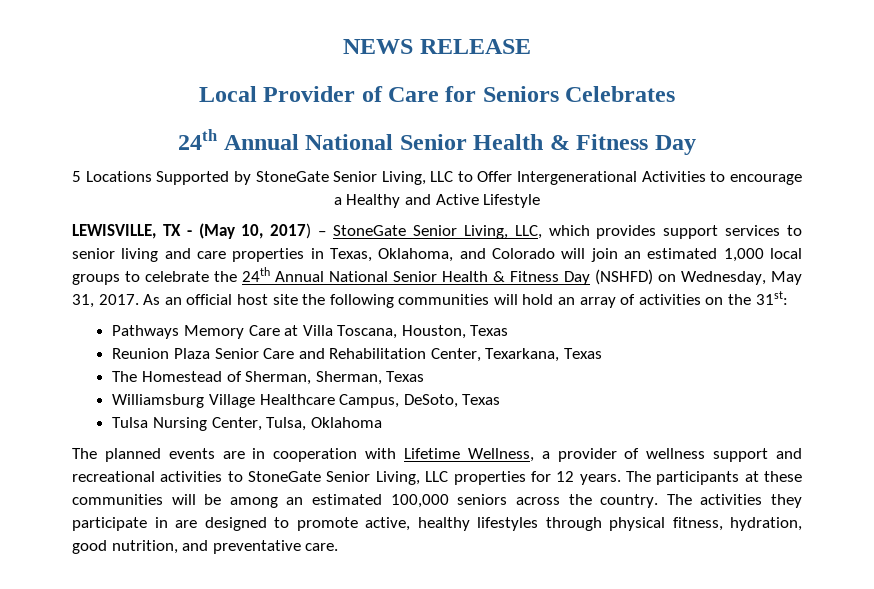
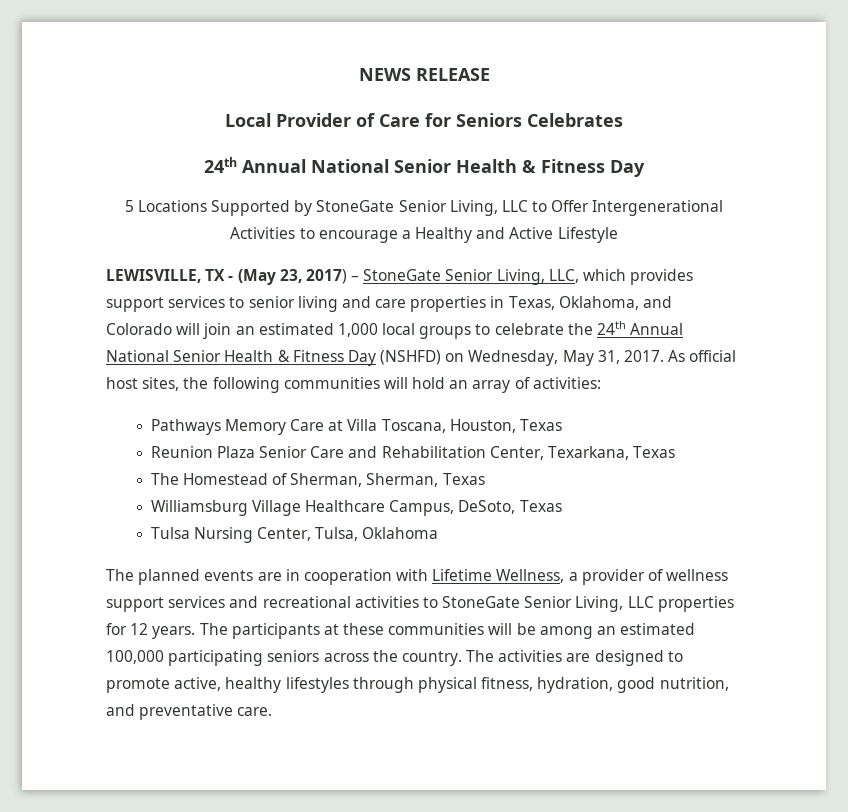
- LEWISVILLE, TX - (May 10, 2017) – StoneGate Senior Living, LLC, which provides support services to senior living and care properties in Texas, Oklahoma, and Colorado will join an estimated 1,000 local groups to celebrate the 24th Annual National Senior Health & Fitness Day (NSHFD) on Wednesday, May 31, 2017.
+ LEWISVILLE, TX - (May 23, 2017) – StoneGate Senior Living, LLC, which provides support services to senior living and care properties in Texas, Oklahoma, and Colorado will join an estimated 1,000 local groups to celebrate the 24th Annual National Senior Health & Fitness Day (NSHFD) on Wednesday, May 31, 2017.
- As an official host site the following communities will hold an array of activities on the 31st:
+ As official host sites, the following communities will hold an array of activities:
- The planned events are in cooperation with Lifetime Wellness, a provider of wellness support and recreational activities to StoneGate Senior Living, LLC properties for 12 years.
+ The planned events are in cooperation with Lifetime Wellness, a provider of wellness support services and recreational activities to StoneGate Senior Living, LLC properties for 12 years.
- The participants at these communities will be among an estimated 100,000 seniors across the country.
+ The participants at these communities will be among an estimated 100,000 participating seniors across the country.
- The activities they participate in are designed to promote active, healthy lifestyles through physical fitness, hydration, good nutrition, and preventative care.
+ The activities are designed to promote active, healthy lifestyles through physical fitness, hydration, good nutrition, and preventative care.

